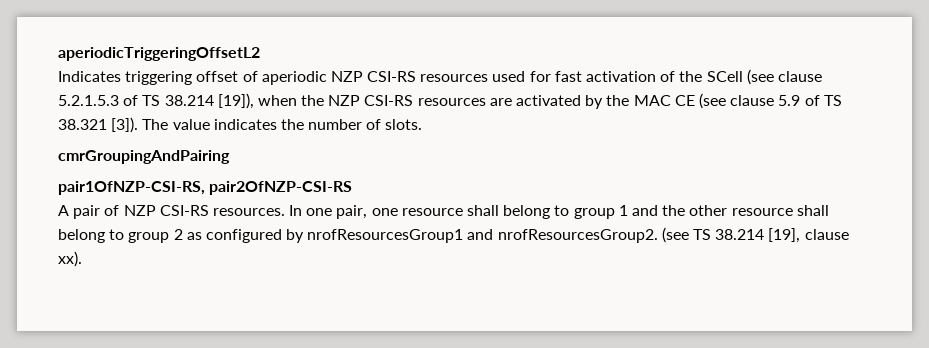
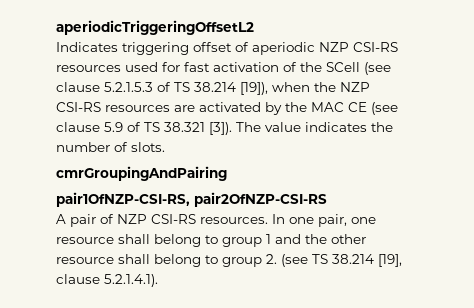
- In one pair, one resource shall belong to group 1 and the other resource shall belong to group 2 as configured by nrofResourcesGroup1 and nrofResourcesGroup2. (see TS 38.214 [19], clause xx).
+ In one pair, one resource shall belong to group 1 and the other resource shall belong to group 2. (see TS 38.214 [19], clause 5.2.1.4.1).

